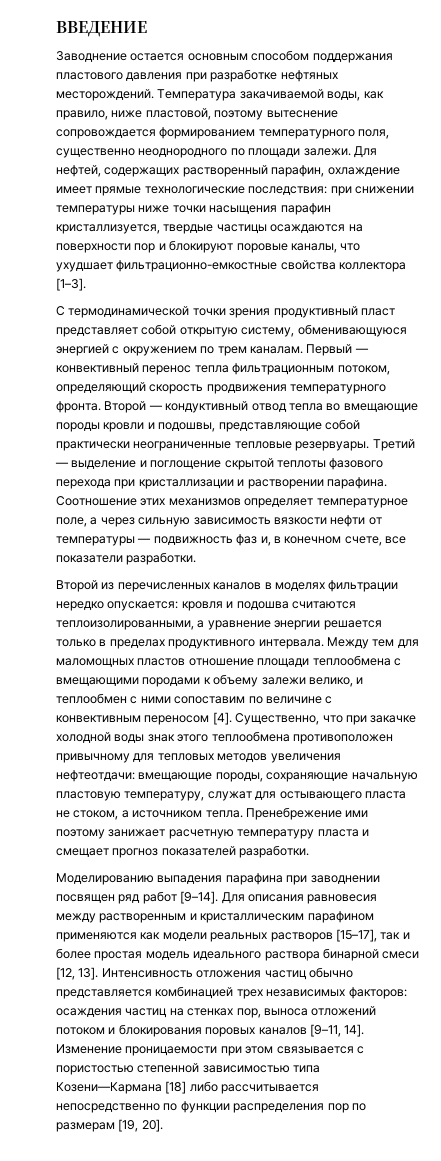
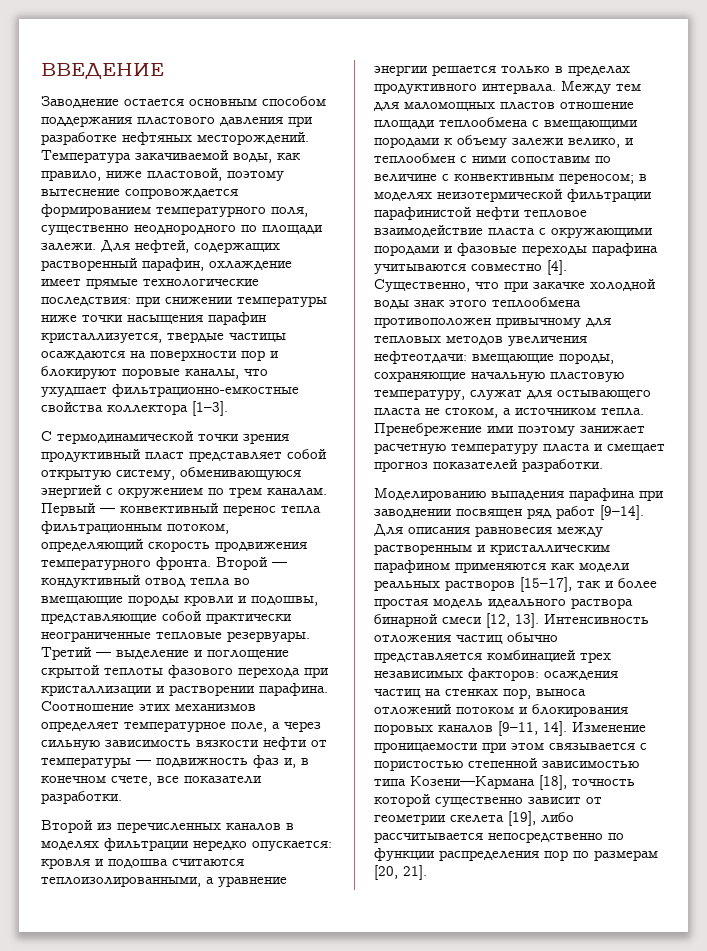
- Между тем для маломощных пластов отношение площади теплообмена с вмещающими породами к объему залежи велико, и теплообмен с ними сопоставим по величине с конвективным переносом [4].
+ Между тем для маломощных пластов отношение площади теплообмена с вмещающими породами к объему залежи велико, и теплообмен с ними сопоставим по величине с конвективным переносом; в моделях неизотермической фильтрации парафинистой нефти тепловое взаимодействие пласта с окружающими породами и фазовые переходы парафина учитываются совместно [4].
- Изменение проницаемости при этом связывается с пористостью степенной зависимостью типа Козени—Кармана [18] либо рассчитывается непосредственно по функции распределения пор по размерам [19, 20].
+ Изменение проницаемости при этом связывается с пористостью степенной зависимостью типа Козени—Кармана [18], точность которой существенно зависит от геометрии скелета [19], либо рассчитывается непосредственно по функции распределения пор по размерам [20, 21].

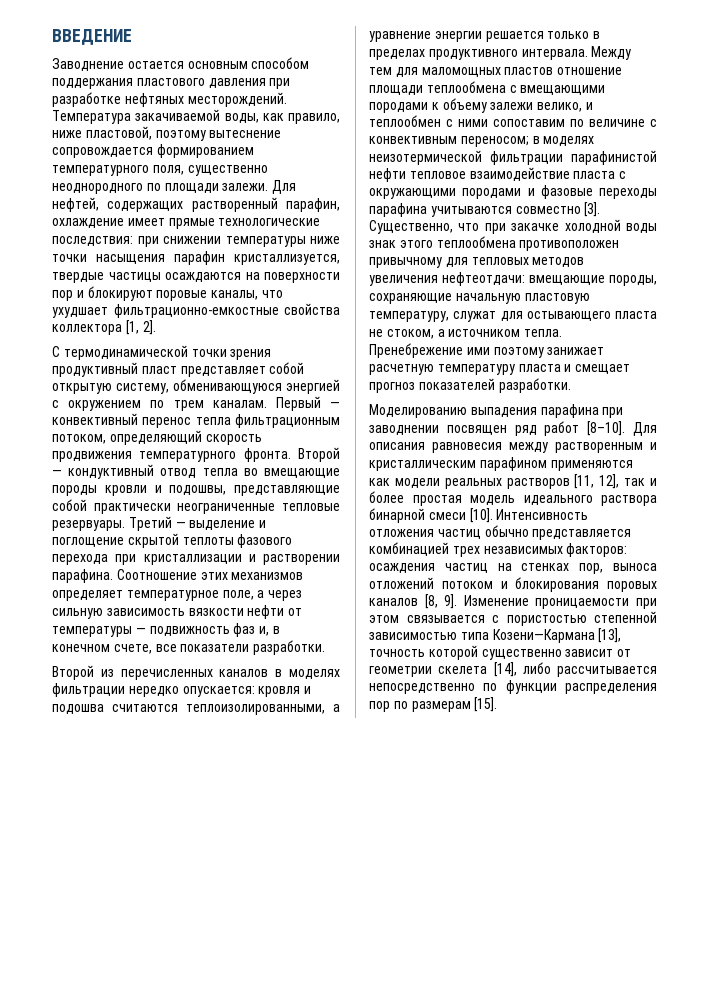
- Для нефтей, содержащих растворенный парафин, охлаждение имеет прямые технологические последствия: при снижении температуры ниже точки насыщения парафин кристаллизуется, твердые частицы осаждаются на поверхности пор и блокируют поровые каналы, что ухудшает фильтрационно-емкостные свойства коллектора [1–3].
+ Для нефтей, содержащих растворенный парафин, охлаждение имеет прямые технологические последствия: при снижении температуры ниже точки насыщения парафин кристаллизуется, твердые частицы осаждаются на поверхности пор и блокируют поровые каналы, что ухудшает фильтрационно-емкостные свойства коллектора [1, 2].
- Между тем для маломощных пластов отношение площади теплообмена с вмещающими породами к объему залежи велико, и теплообмен с ними сопоставим по величине с конвективным переносом; в моделях неизотермической фильтрации парафинистой нефти тепловое взаимодействие пласта с окружающими породами и фазовые переходы парафина учитываются совместно [4].
+ Между тем для маломощных пластов отношение площади теплообмена с вмещающими породами к объему залежи велико, и теплообмен с ними сопоставим по величине с конвективным переносом; в моделях неизотермической фильтрации парафинистой нефти тепловое взаимодействие пласта с окружающими породами и фазовые переходы парафина учитываются совместно [3].
- Моделированию выпадения парафина при заводнении посвящен ряд работ [9–14].
+ Моделированию выпадения парафина при заводнении посвящен ряд работ [8–10].
- Для описания равновесия между растворенным и кристаллическим парафином применяются как модели реальных растворов [15–17], так и более простая модель идеального раствора бинарной смеси [12, 13].
+ Для описания равновесия между растворенным и кристаллическим парафином применяются как модели реальных растворов [11, 12], так и более простая модель идеального раствора бинарной смеси [10].
- Интенсивность отложения частиц обычно представляется комбинацией трех независимых факторов: осаждения частиц на стенках пор, выноса отложений потоком и блокирования поровых каналов [9–11, 14].
+ Интенсивность отложения частиц обычно представляется комбинацией трех независимых факторов: осаждения частиц на стенках пор, выноса отложений потоком и блокирования поровых каналов [8, 9].
- Изменение проницаемости при этом связывается с пористостью степенной зависимостью типа Козени—Кармана [18], точность которой существенно зависит от геометрии скелета [19], либо рассчитывается непосредственно по функции распределения пор по размерам [20, 21].
+ Изменение проницаемости при этом связывается с пористостью степенной зависимостью типа Козени—Кармана [13], точность которой существенно зависит от геометрии скелета [14], либо рассчитывается непосредственно по функции распределения пор по размерам [15].

